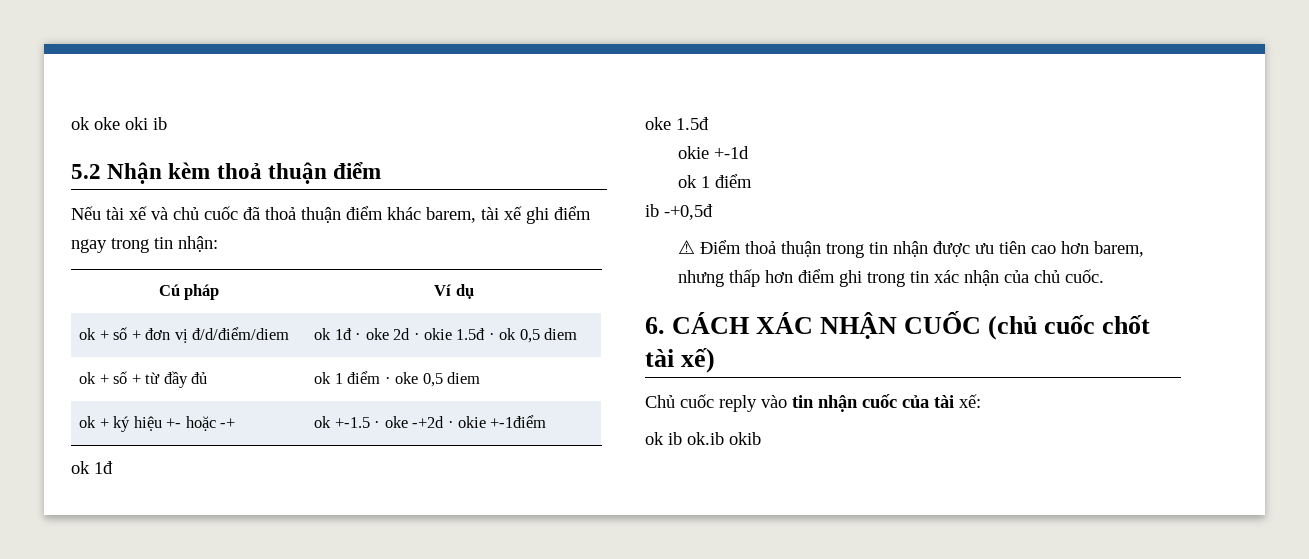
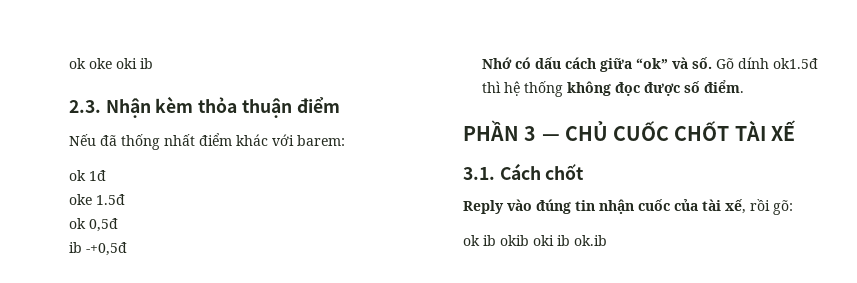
- 5.2 Nhận kèm thoả thuận điểm
+ 2.3. Nhận kèm thỏa thuận điểm
- Nếu tài xế và chủ cuốc đã thoả thuận điểm khác barem, tài xế ghi điểm ngay trong tin nhận:
- Cú pháp | Ví dụ
- ok + số + đơn vị đ/d/điểm/diem | ok 1đ · oke 2d · okie 1.5đ · ok 0,5 diem
- ok + số + từ đầy đủ | ok 1 điểm · oke 0,5 diem
- ok + ký hiệu +- hoặc -+ | ok +-1.5 · oke -+2d · okie +-1điểm
+ Nếu đã thống nhất điểm khác với barem:
- okie +-1d
- ok 1 điểm
+ ok 0,5đ
- ⚠ Điểm thoả thuận trong tin nhận được ưu tiên cao hơn barem, nhưng thấp hơn điểm ghi trong tin xác nhận của chủ cuốc.
- 6. CÁCH XÁC NHẬN CUỐC (chủ cuốc chốt tài xế)
- Chủ cuốc reply vào tin nhận cuốc của tài xế:
+ Nhớ có dấu cách giữa “ok” và số. Gõ dính ok1.5đ thì hệ thống không đọc được số điểm.
+ PHẦN 3 — CHỦ CUỐC CHỐT TÀI XẾ
+ 3.1. Cách chốt
+ Reply vào đúng tin nhận cuốc của tài xế, rồi gõ:
- ok ib ok.ib okib
+ ok ib okib oki ib ok.ib

